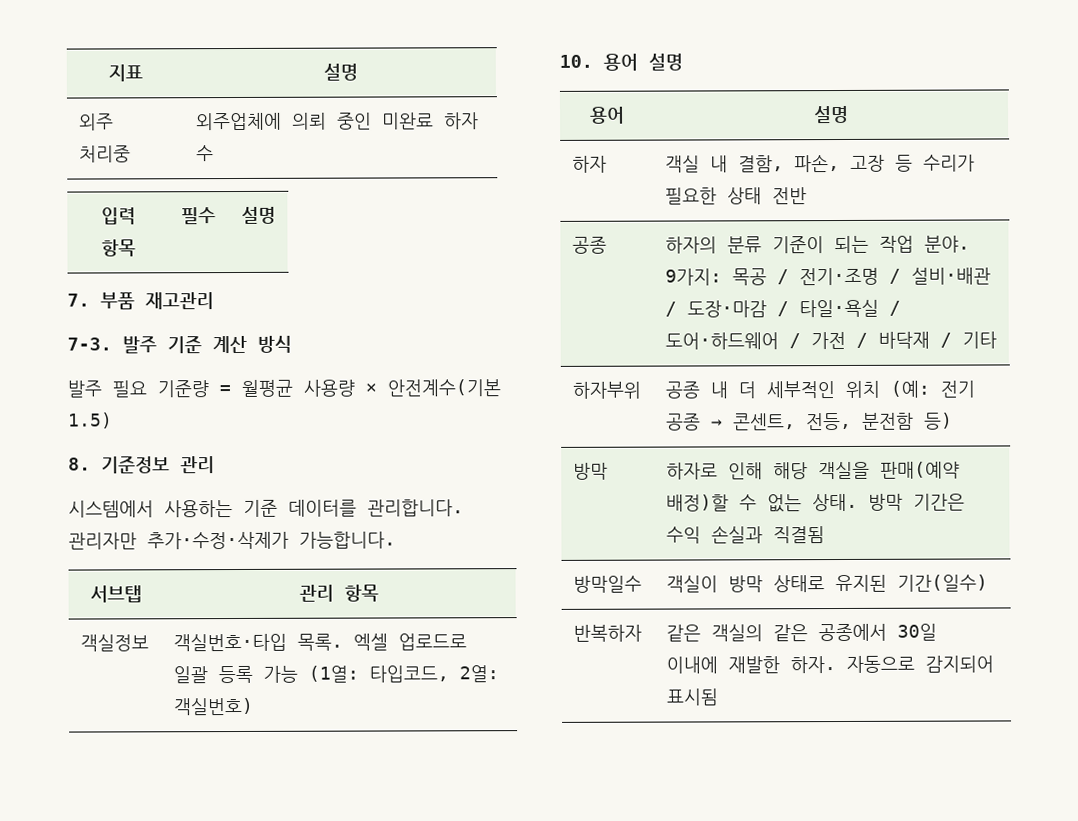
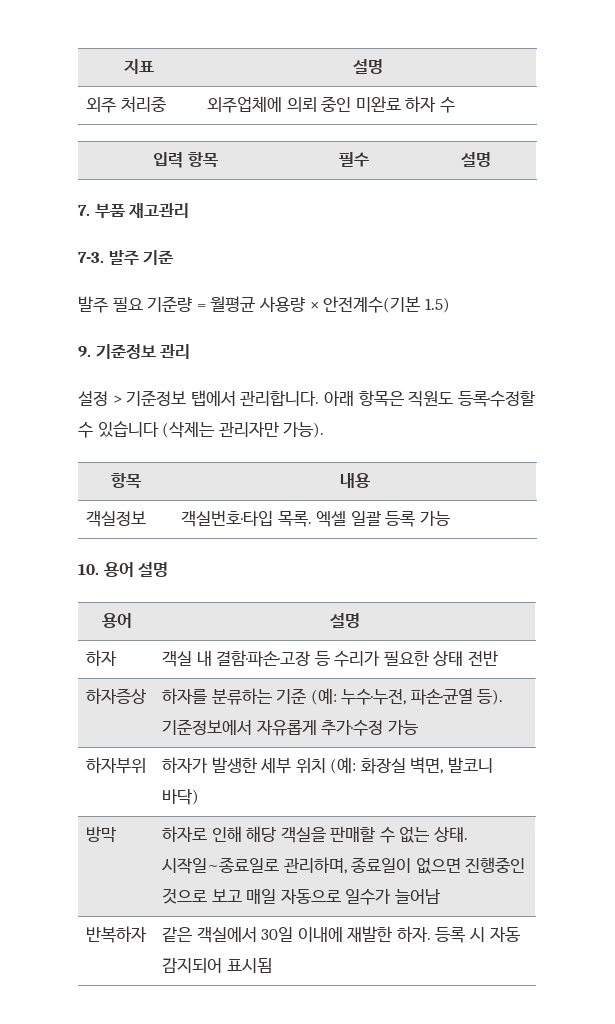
- 발주 기준 계산 방식
+ 발주 기준
- 8. 기준정보 관리
+ 9. 기준정보 관리
- 시스템에서 사용하는 기준 데이터를 관리합니다. 관리자만 추가·수정·삭제가 가능합니다.
- 서브탭 | 관리 항목
+ 설정 > 기준정보 탭에서 관리합니다. 아래 항목은 직원도 등록·수정할 수 있습니다 (삭제는 관리자만 가능).
+ 항목 | 내용
- 객실정보 | 객실번호·타입 목록. 엑셀 업로드로 일괄 등록 가능 (1열: 타입코드, 2열: 객실번호)
+ 객실정보 | 객실번호·타입 목록. 엑셀 일괄 등록 가능
- 하자 | 객실 내 결함, 파손, 고장 등 수리가 필요한 상태 전반
+ 하자 | 객실 내 결함·파손·고장 등 수리가 필요한 상태 전반
- 공종 | 하자의 분류 기준이 되는 작업 분야. 9가지: 목공 / 전기·조명 / 설비·배관 / 도장·마감 / 타일·욕실 / 도어·하드웨어 / 가전 / 바닥재 / 기타
- 하자부위 | 공종 내 더 세부적인 위치 (예: 전기 공종 → 콘센트, 전등, 분전함 등)
+ 하자증상 | 하자를 분류하는 기준 (예: 누수·누전, 파손·균열 등). 기준정보에서 자유롭게 추가·수정 가능
+ 하자부위 | 하자가 발생한 세부 위치 (예: 화장실 벽면, 발코니 바닥)
- 방막 | 하자로 인해 해당 객실을 판매(예약 배정)할 수 없는 상태. 방막 기간은 수익 손실과 직결됨
- 방막일수 | 객실이 방막 상태로 유지된 기간(일수)
+ 방막 | 하자로 인해 해당 객실을 판매할 수 없는 상태. 시작일~종료일로 관리하며, 종료일이 없으면 진행중인 것으로 보고 매일 자동으로 일수가 늘어남
- 반복하자 | 같은 객실의 같은 공종에서 30일 이내에 재발한 하자. 자동으로 감지되어 표시됨
+ 반복하자 | 같은 객실에서 30일 이내에 재발한 하자. 등록 시 자동 감지되어 표시됨

